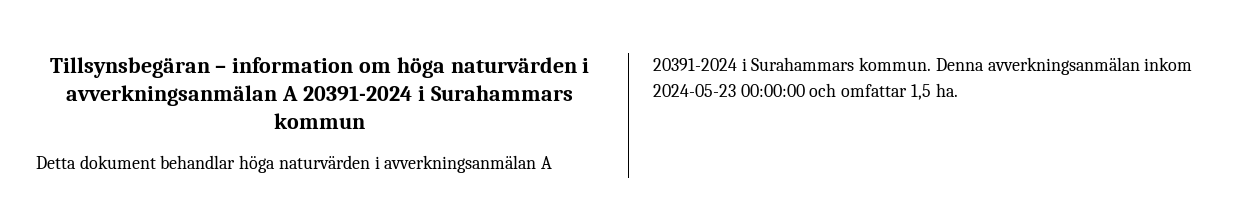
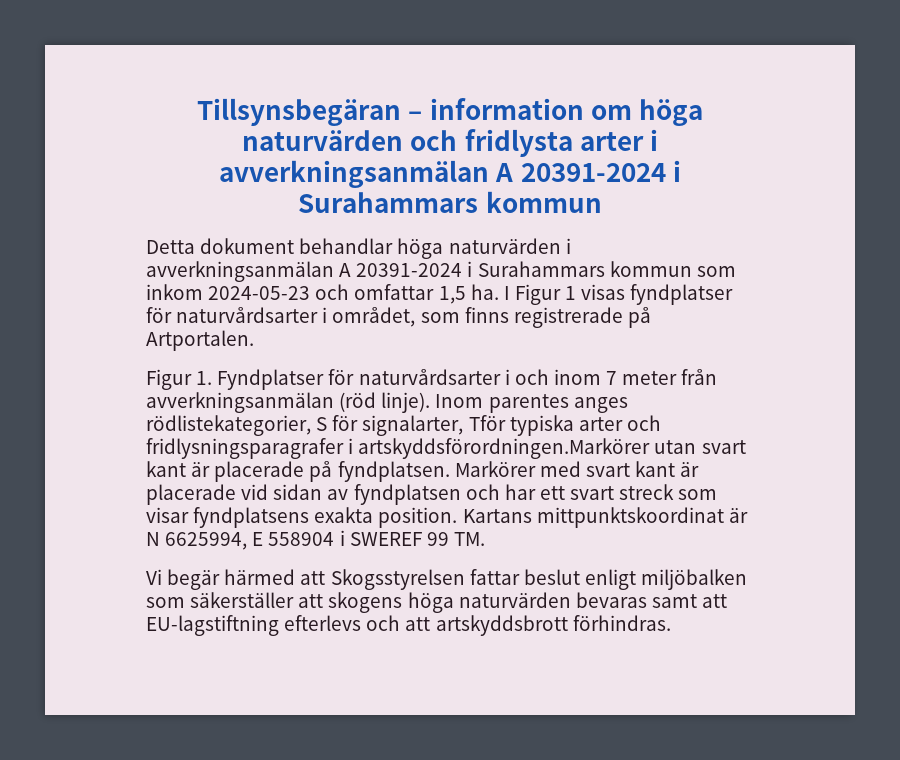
- Tillsynsbegäran – information om höga naturvärden i avverkningsanmälan A 20391-2024 i Surahammars kommun
+ Tillsynsbegäran – information om höga naturvärden och fridlysta arter i avverkningsanmälan A 20391-2024 i Surahammars kommun
- Detta dokument behandlar höga naturvärden i avverkningsanmälan A 20391-2024 i Surahammars kommun. Denna avverkningsanmälan inkom 2024-05-23 00:00:00 och omfattar 1,5 ha.
+ Detta dokument behandlar höga naturvärden i avverkningsanmälan A 20391-2024 i Surahammars kommun som inkom 2024-05-23 och omfattar 1,5 ha.
+ I Figur 1 visas fyndplatser för naturvårdsarter i området, som finns registrerade på Artportalen.
+ Figur 1. Fyndplatser för naturvårdsarter i och inom 7 meter från avverkningsanmälan (röd linje). Inom parentes anges rödlistekategorier, S för signalarter, Tför typiska arter och fridlysningsparagrafer i artskyddsförordningen.Markörer utan svart kant är placerade på fyndplatsen. Markörer med svart kant är placerade vid sidan av fyndplatsen och har ett svart streck som visar fyndplatsens exakta position. Kartans mittpunktskoordinat är N 6625994, E 558904 i SWEREF 99 TM.
+ Vi begär härmed att Skogsstyrelsen fattar beslut enligt miljöbalken som säkerställer att skogens höga naturvärden bevaras samt att EU-lagstiftning efterlevs och att artskyddsbrott förhindras.

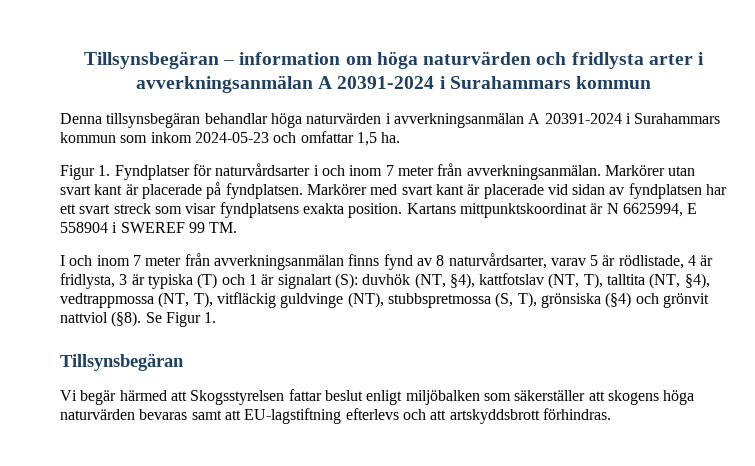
- Detta dokument behandlar höga naturvärden i avverkningsanmälan A 20391-2024 i Surahammars kommun som inkom 2024-05-23 och omfattar 1,5 ha. I Figur 1 visas fyndplatser för naturvårdsarter i området, som finns registrerade på Artportalen.
+ Denna tillsynsbegäran behandlar höga naturvärden i avverkningsanmälan A 20391-2024 i Surahammars kommun som inkom 2024-05-23 och omfattar 1,5 ha.
- Figur 1. Fyndplatser för naturvårdsarter i och inom 7 meter från avverkningsanmälan (röd linje). Inom parentes anges rödlistekategorier, S för signalarter, Tför typiska arter och fridlysningsparagrafer i artskyddsförordningen.Markörer utan svart kant är placerade på fyndplatsen.
+ Figur 1. Fyndplatser för naturvårdsarter i och inom 7 meter från avverkningsanmälan. Markörer utan svart kant är placerade på fyndplatsen.
- Markörer med svart kant är placerade vid sidan av fyndplatsen och har ett svart streck som visar fyndplatsens exakta position.
+ Markörer med svart kant är placerade vid sidan av fyndplatsen har ett svart streck som visar fyndplatsens exakta position.
+ I och inom 7 meter från avverkningsanmälan finns fynd av 8 naturvårdsarter, varav 5 är rödlistade, 4 är fridlysta, 3 är typiska (T) och 1 är signalart (S): duvhök (NT, §4), kattfotslav (NT, T), talltita (NT, §4), vedtrappmossa (NT, T), vitfläckig guldvinge (NT), stubbspretmossa (S, T), grönsiska (§4) och grönvit nattviol (§8). Se Figur 1.
+ Tillsynsbegäran

